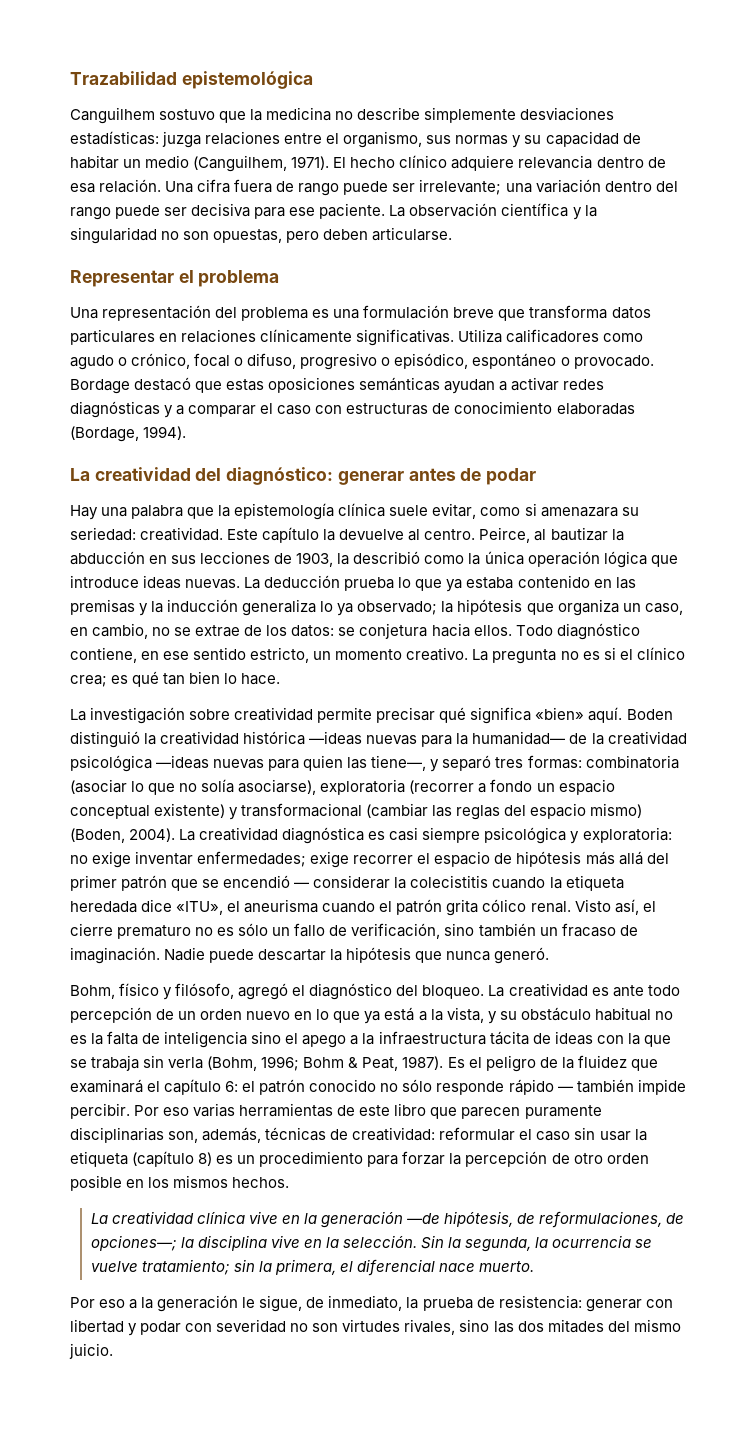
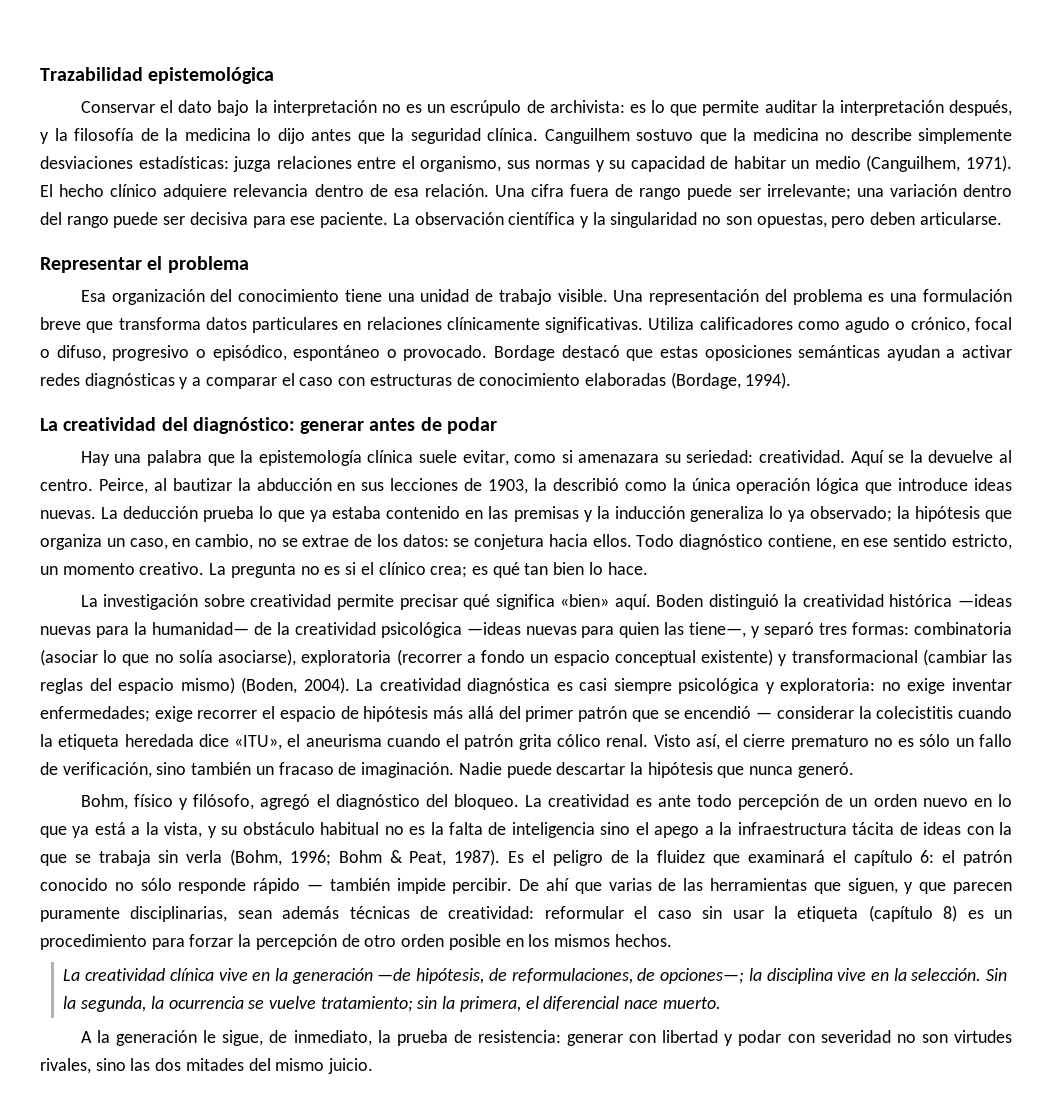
+ Conservar el dato bajo la interpretación no es un escrúpulo de archivista: es lo que permite auditar la interpretación después, y la filosofía de la medicina lo dijo antes que la seguridad clínica.
+ Esa organización del conocimiento tiene una unidad de trabajo visible.
- Este capítulo la devuelve al centro.
+ Aquí se la devuelve al centro.
- Por eso varias herramientas de este libro que parecen puramente disciplinarias son, además, técnicas de creatividad: reformular el caso sin usar la etiqueta (capítulo 8) es un procedimiento para forzar la percepción de otro orden posible en los mismos hechos.
+ De ahí que varias de las herramientas que siguen, y que parecen puramente disciplinarias, sean además técnicas de creatividad: reformular el caso sin usar la etiqueta (capítulo 8) es un procedimiento para forzar la percepción de otro orden posible en los mismos hechos.
- Por eso a la generación le sigue, de inmediato, la prueba de resistencia: generar con libertad y podar con severidad no son virtudes rivales, sino las dos mitades del mismo juicio.
+ A la generación le sigue, de inmediato, la prueba de resistencia: generar con libertad y podar con severidad no son virtudes rivales, sino las dos mitades del mismo juicio.

